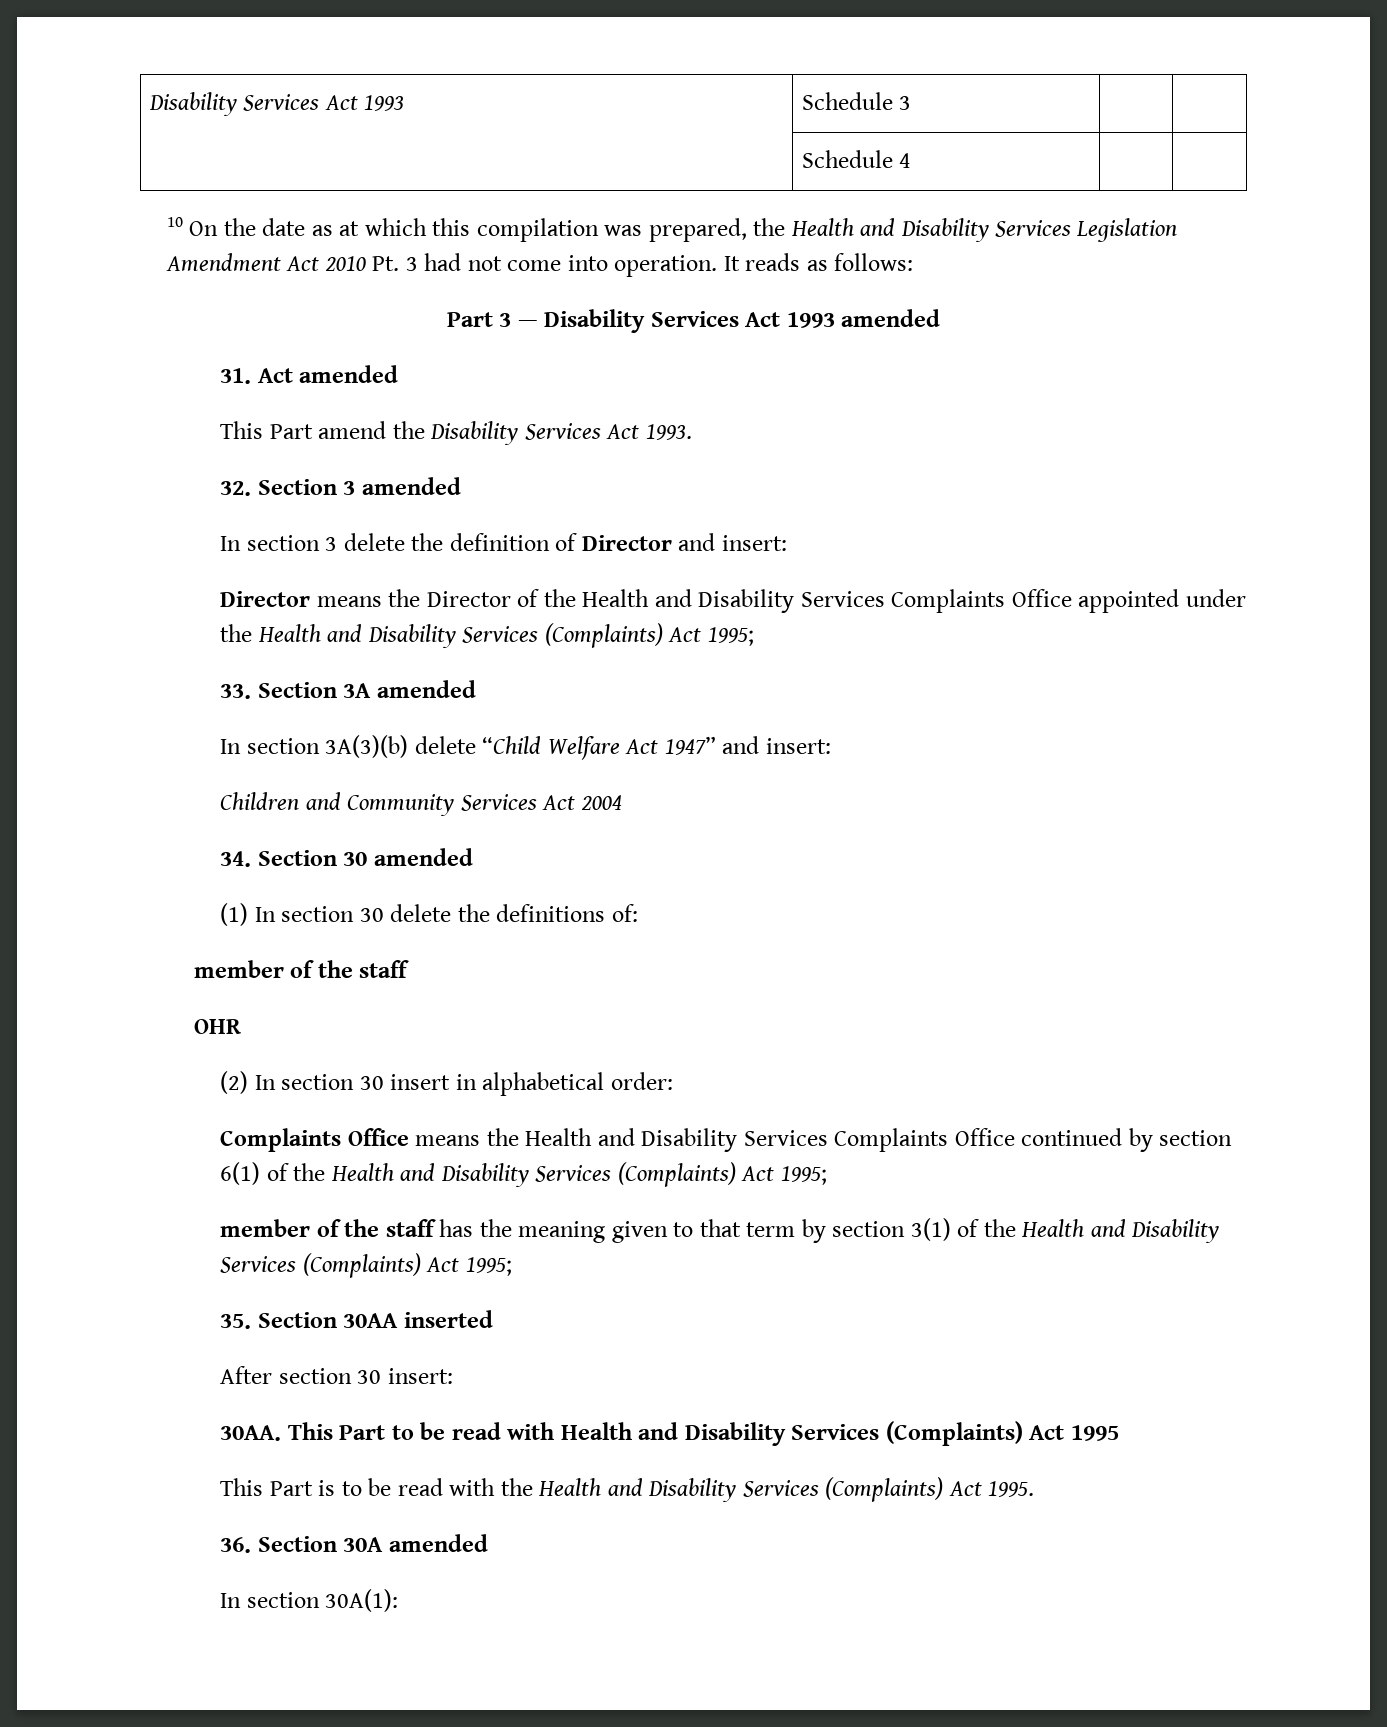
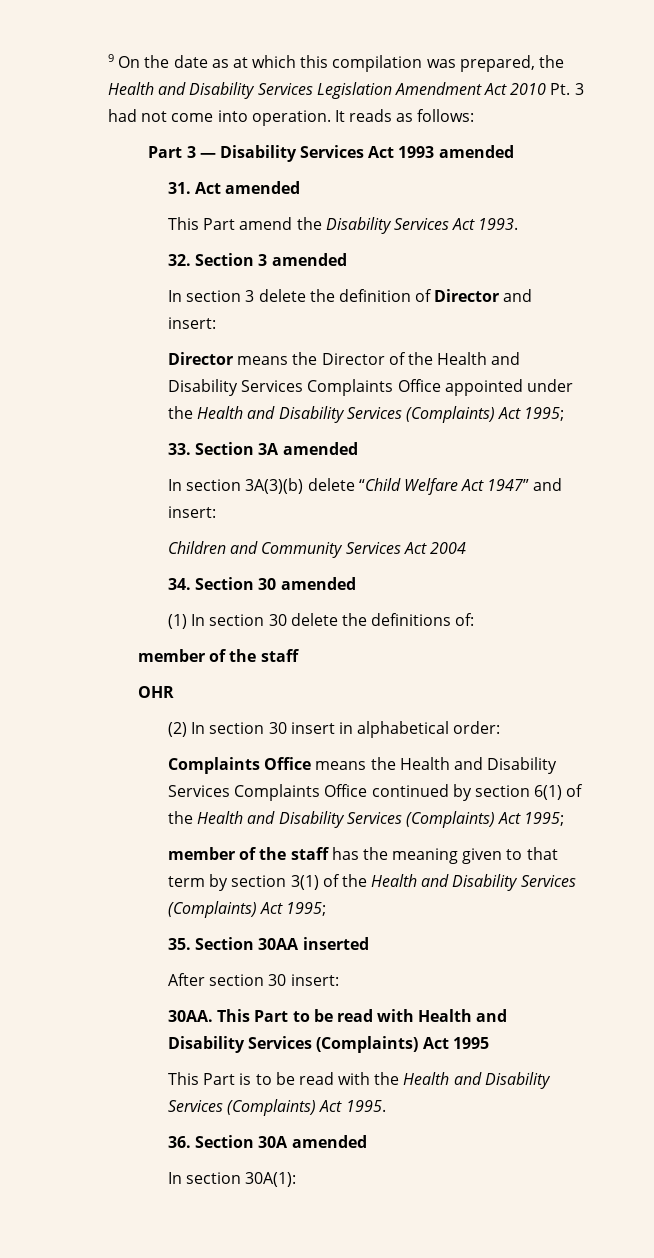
- Disability Services Act 1993 | Schedule 3 | |
- | Schedule 4 | |
- 10 On the date as at which this compilation was prepared, the Health and Disability Services Legislation Amendment Act 2010 Pt. 3 had not come into operation.
+ 9 On the date as at which this compilation was prepared, the Health and Disability Services Legislation Amendment Act 2010 Pt. 3 had not come into operation.

